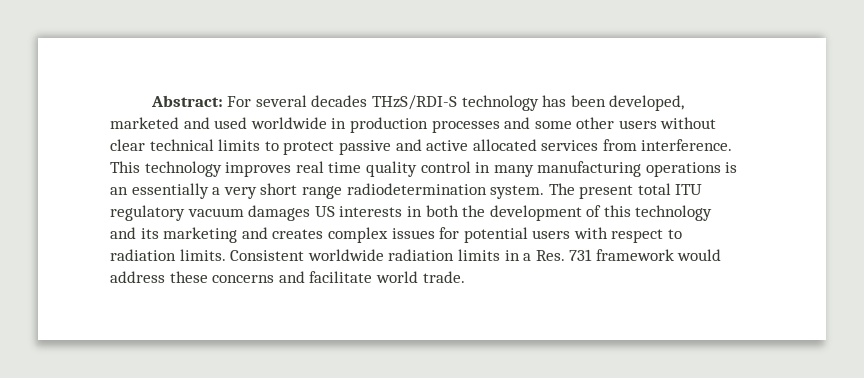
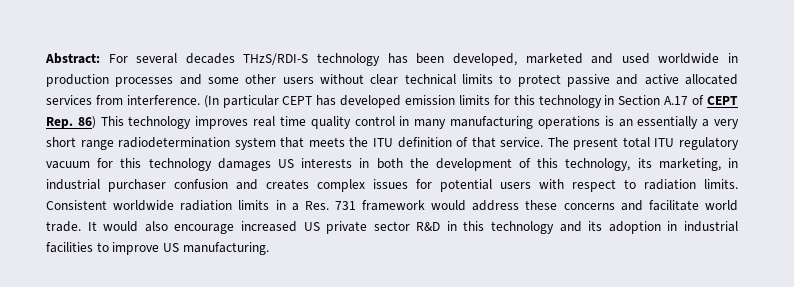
- This technology improves real time quality control in many manufacturing operations is an essentially a very short range radiodetermination system.
+ (In particular CEPT has developed emission limits for this technology in Section A.17 of CEPT Rep. 86) This technology improves real time quality control in many manufacturing operations is an essentially a very short range radiodetermination system that meets the ITU definition of that service.
- The present total ITU regulatory vacuum damages US interests in both the development of this technology and its marketing and creates complex issues for potential users with respect to radiation limits.
+ The present total ITU regulatory vacuum for this technology damages US interests in both the development of this technology, its marketing, in industrial purchaser confusion and creates complex issues for potential users with respect to radiation limits.
+ It would also encourage increased US private sector R&D in this technology and its adoption in industrial facilities to improve US manufacturing.

